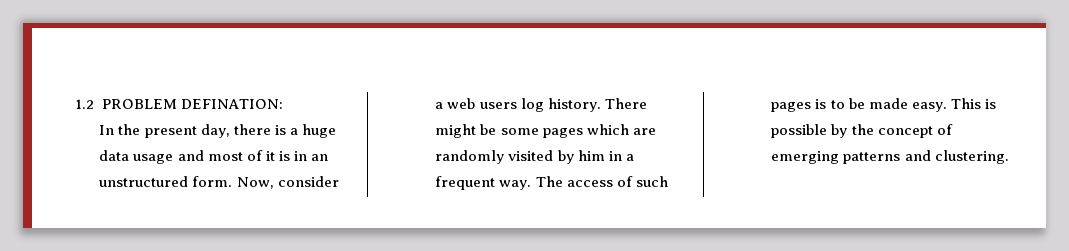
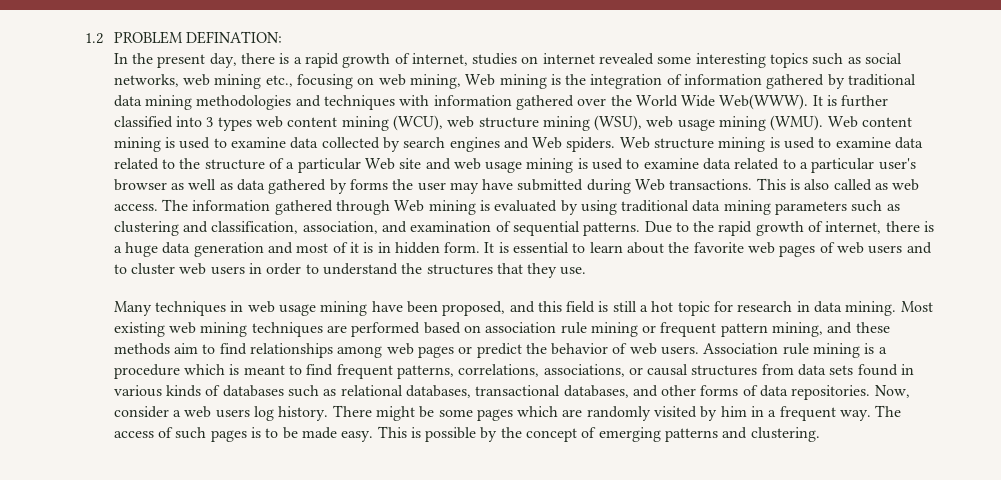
- In the present day, there is a huge data usage and most of it is in an unstructured form.
+ In the present day, there is a rapid growth of internet, studies on internet revealed some interesting topics such as social networks, web mining etc., focusing on web mining, Web mining is the integration of information gathered by traditional data mining methodologies and techniques with information gathered over the World Wide Web(WWW). It is further classified into 3 types web content mining (WCU), web structure mining (WSU), web usage mining (WMU). Web content mining is used to examine data collected by search engines and Web spiders. Web structure mining is used to examine data related to the structure of a particular Web site and web usage mining is used to examine data related to a particular user's browser as well as data gathered by forms the user may have submitted during Web transactions. This is also called as web access. The information gathered through Web mining is evaluated by using traditional data mining parameters such as clustering and classification, association, and examination of sequential patterns. Due to the rapid growth of internet, there is a huge data generation and most of it is in hidden form. It is essential to learn about the favorite web pages of web users and to cluster web users in order to understand the structures that they use.
+ Many techniques in web usage mining have been proposed, and this field is still a hot topic for research in data mining. Most existing web mining techniques are performed based on association rule mining or frequent pattern mining, and these methods aim to find relationships among web pages or predict the behavior of web users. Association rule mining is a procedure which is meant to find frequent patterns, correlations, associations, or causal structures from data sets found in various kinds of databases such as relational databases, transactional databases, and other forms of data repositories.

